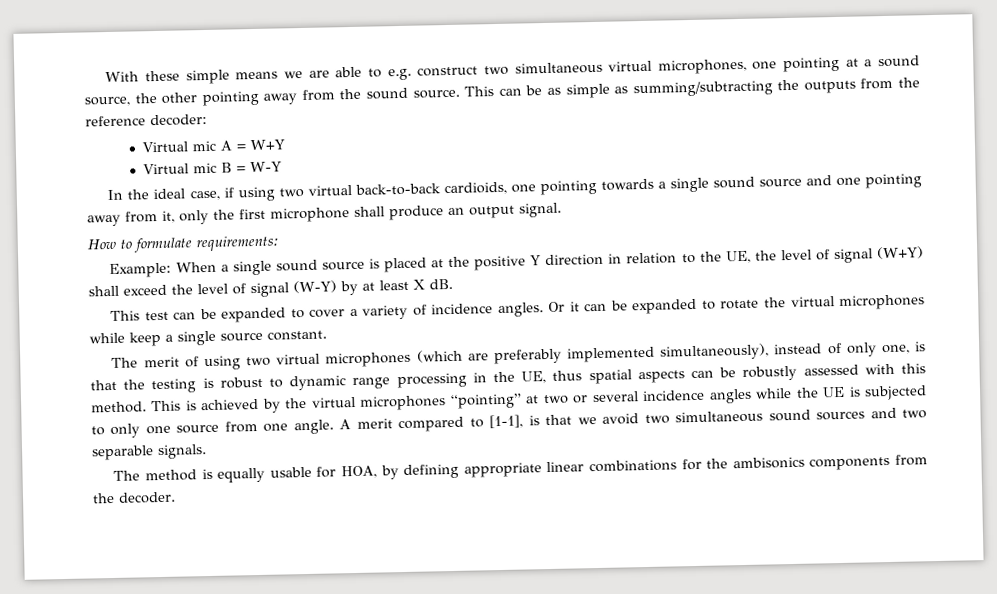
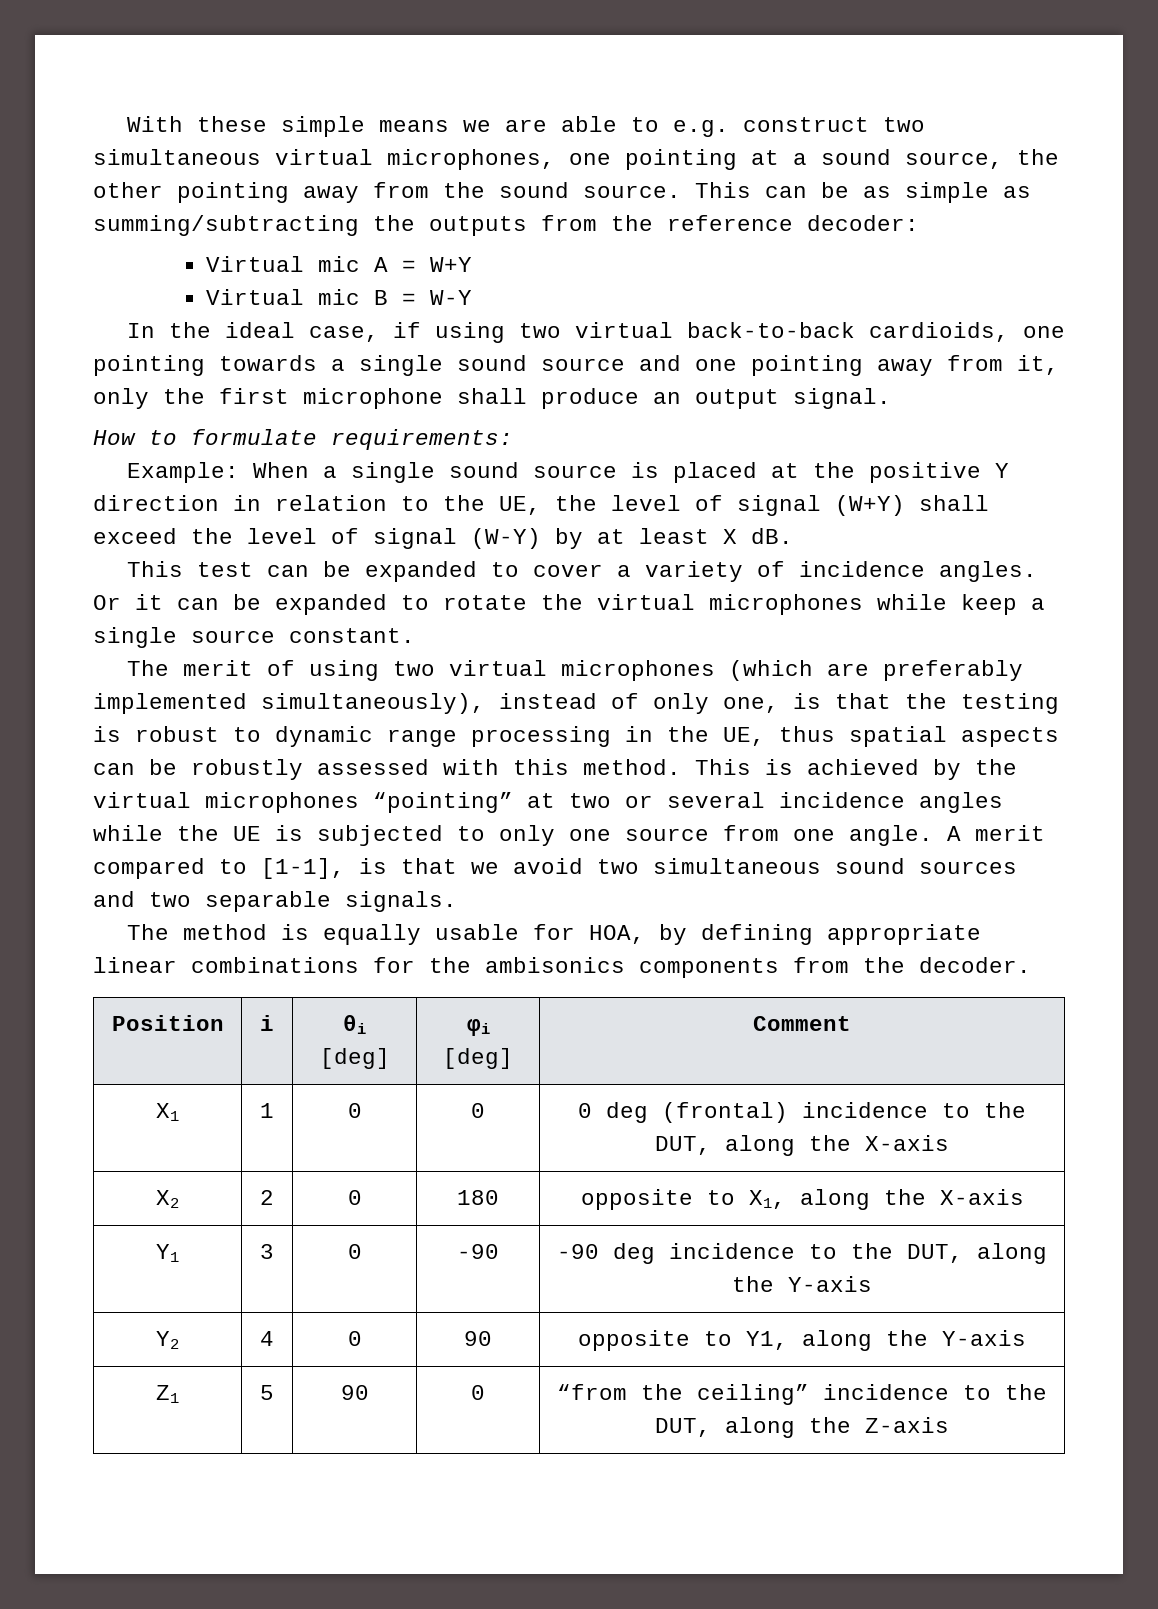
+ Position | i | θi [deg] | φi [deg] | Comment
+ X1 | 1 | 0 | 0 | 0 deg (frontal) incidence to the DUT, along the X-axis
+ X2 | 2 | 0 | 180 | opposite to X1, along the X-axis
+ Y1 | 3 | 0 | -90 | -90 deg incidence to the DUT, along the Y-axis
+ Y2 | 4 | 0 | 90 | opposite to Y1, along the Y-axis
+ Z1 | 5 | 90 | 0 | “from the ceiling” incidence to the DUT, along the Z-axis

